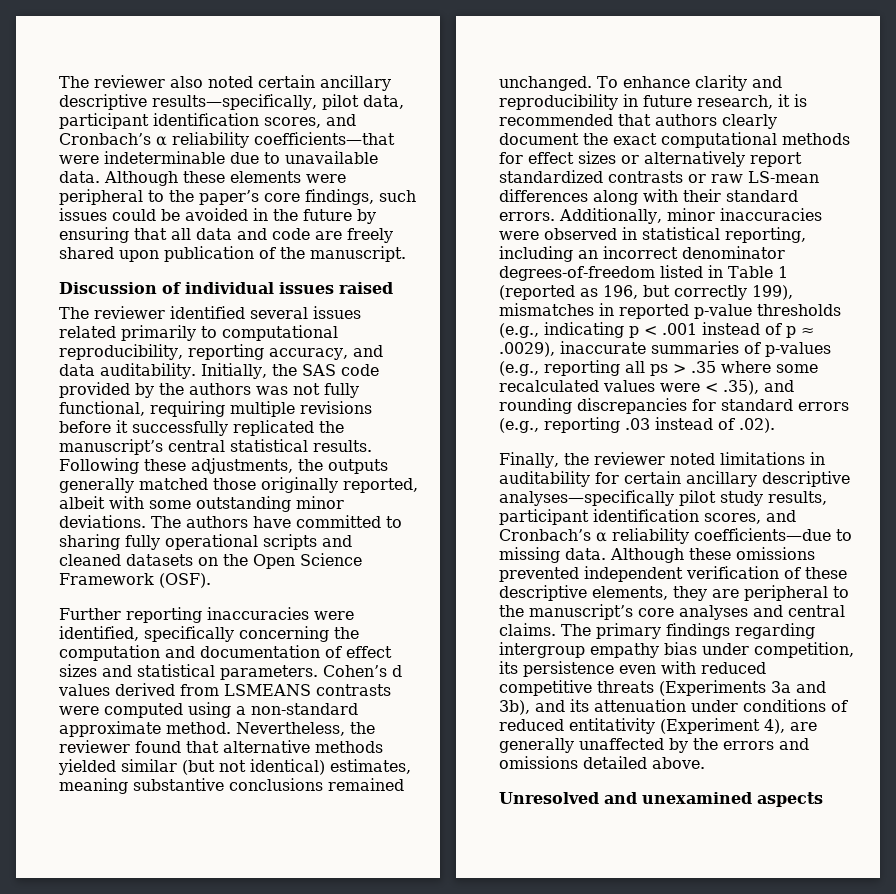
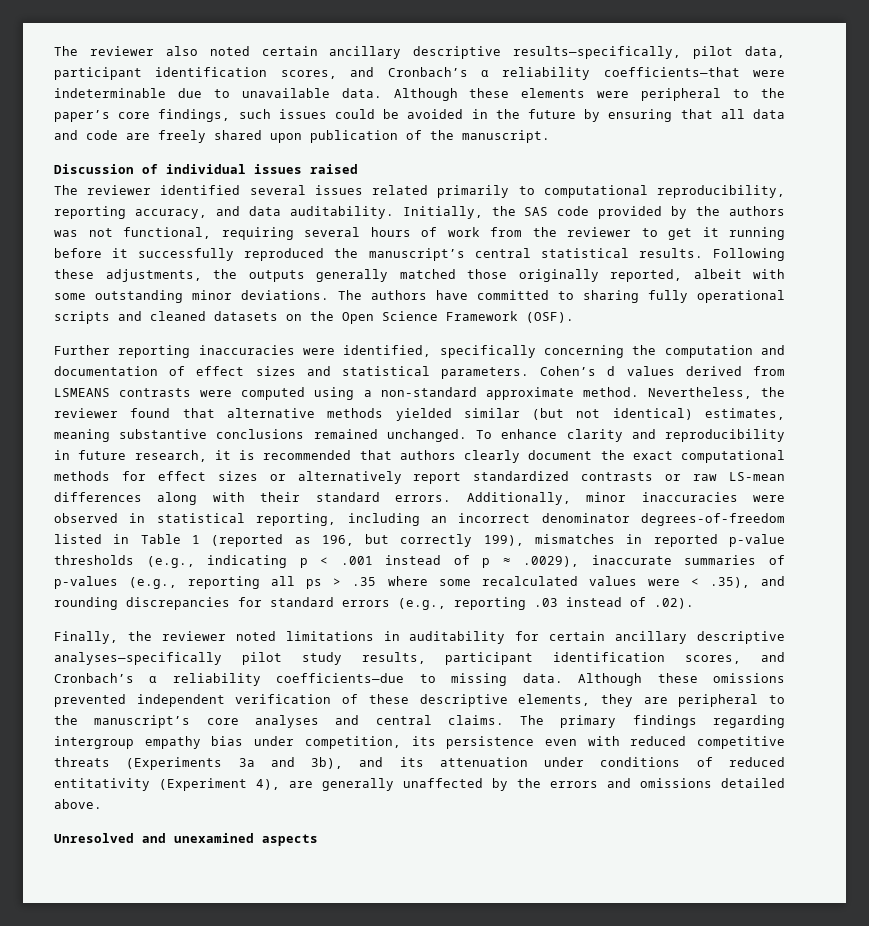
- Initially, the SAS code provided by the authors was not fully functional, requiring multiple revisions before it successfully replicated the manuscript’s central statistical results.
+ Initially, the SAS code provided by the authors was not functional, requiring several hours of work from the reviewer to get it running before it successfully reproduced the manuscript’s central statistical results.

